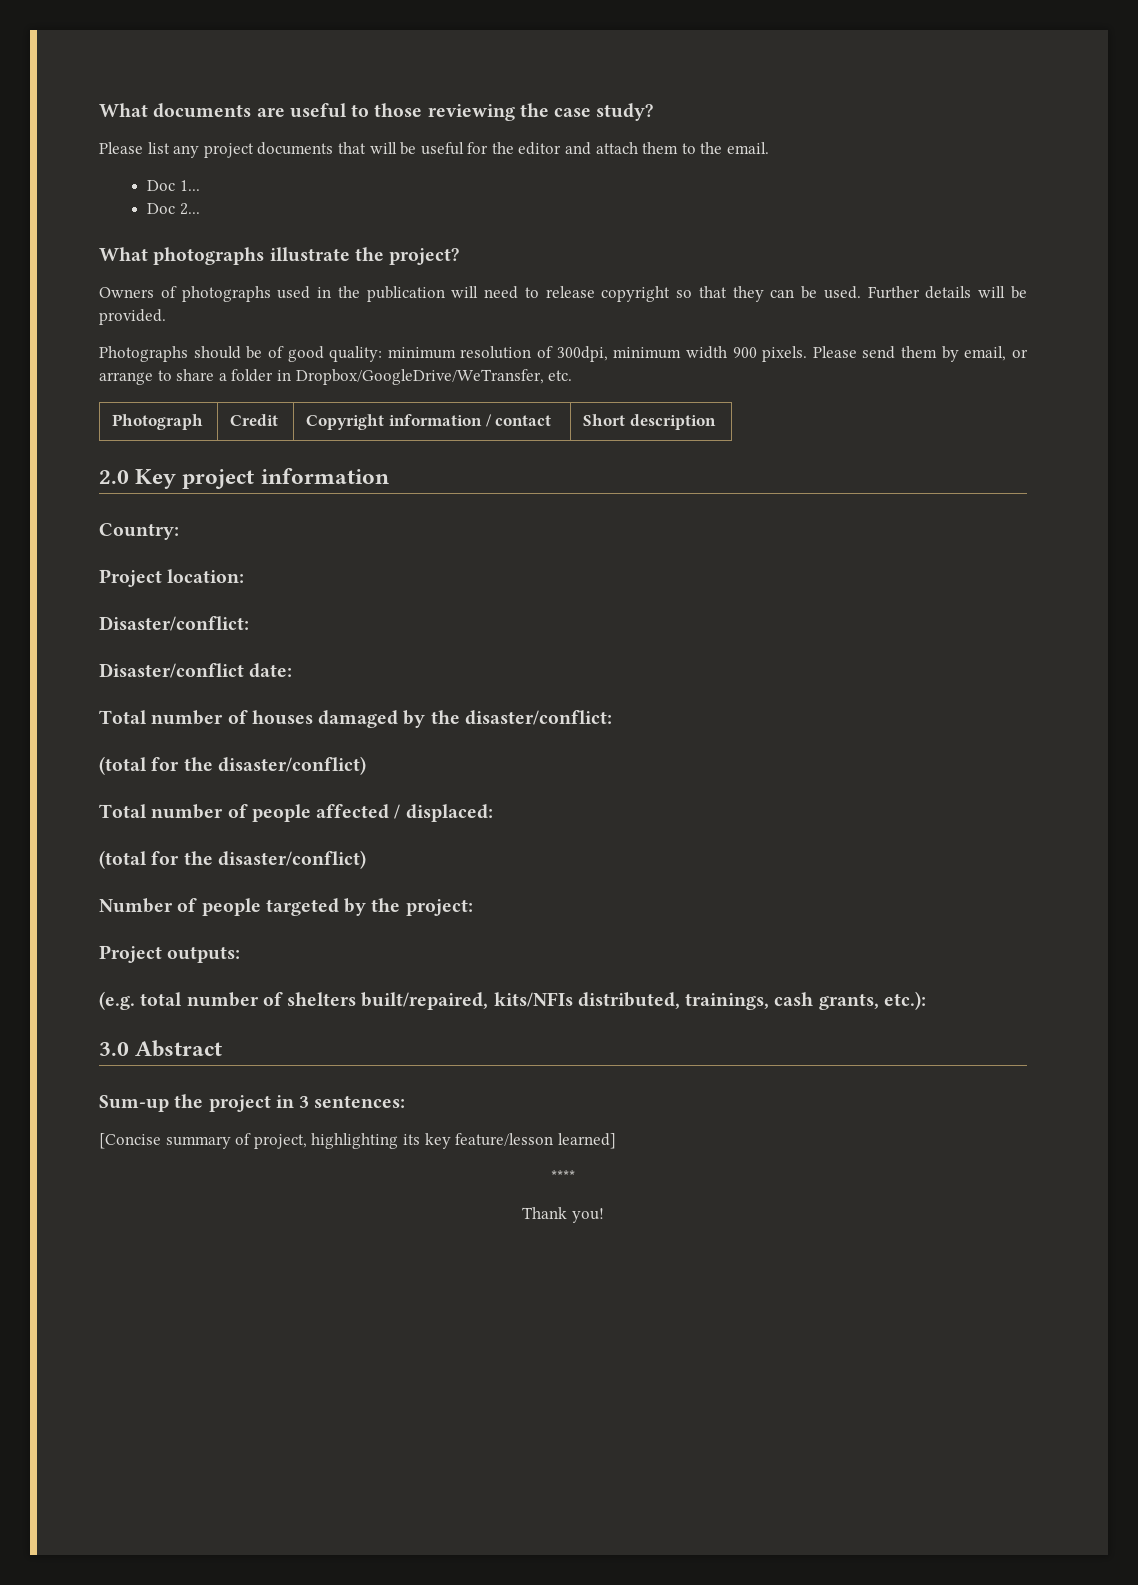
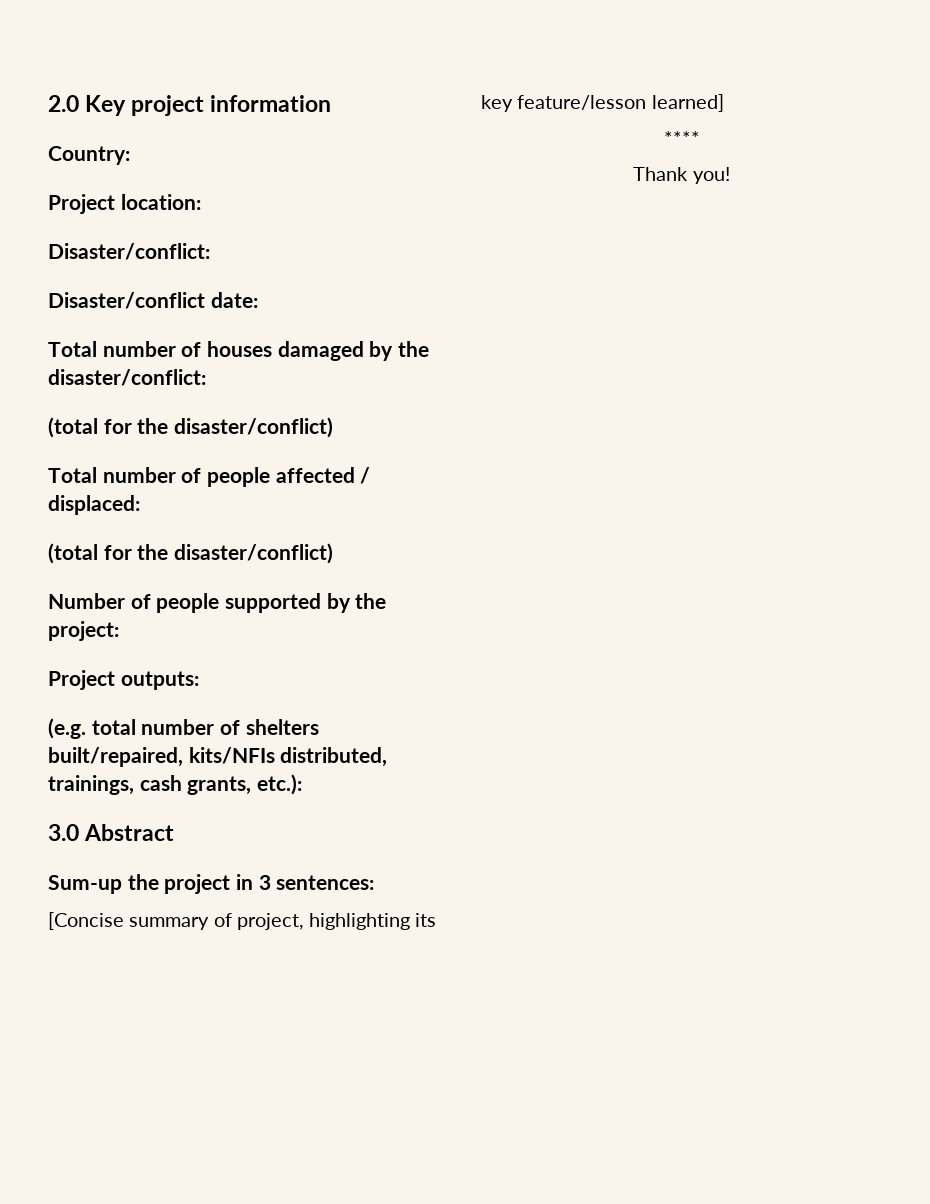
- What documents are useful to those reviewing the case study?
- Please list any project documents that will be useful for the editor and attach them to the email.
- Doc 1...
- Doc 2...
- What photographs illustrate the project?
- Owners of photographs used in the publication will need to release copyright so that they can be used. Further details will be provided.
- Photographs should be of good quality: minimum resolution of 300dpi, minimum width 900 pixels. Please send them by email, or arrange to share a folder in Dropbox/GoogleDrive/WeTransfer, etc.
- Photograph | Credit | Copyright information / contact | Short description
- Number of people targeted by the project:
+ Number of people supported by the project:

